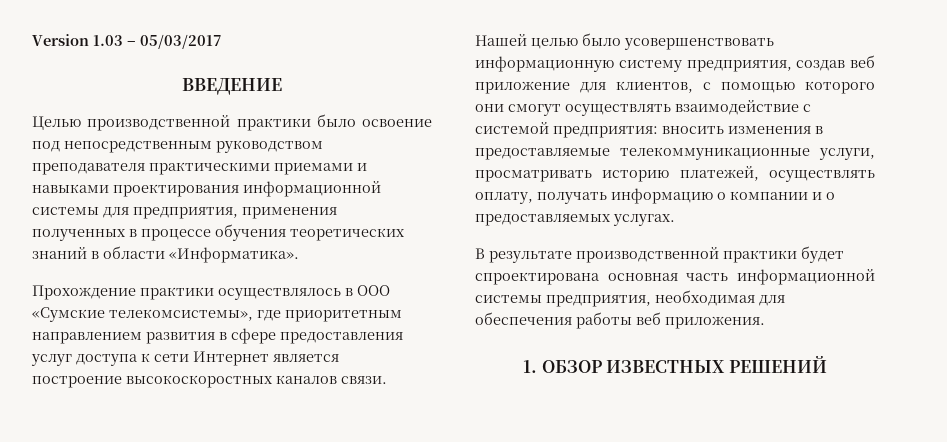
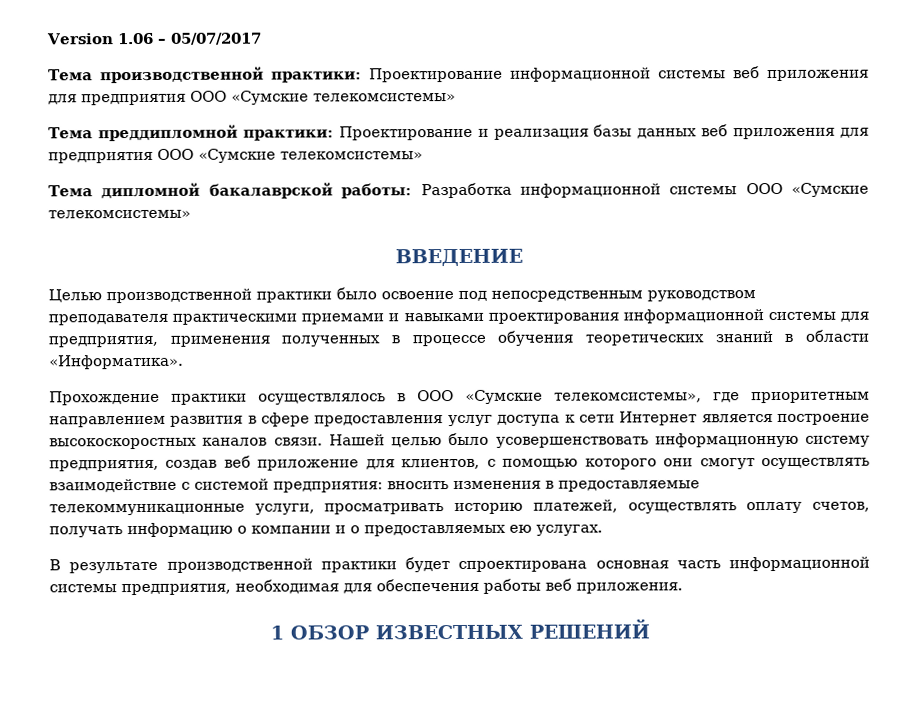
- Version 1.03 – 05/03/2017
+ Version 1.06 – 05/07/2017
+ Тема производственной практики: Проектирование информационной системы веб приложения для предприятия ООО «Сумские телекомсистемы»
+ Тема преддипломной практики: Проектирование и реализация базы данных веб приложения для предприятия ООО «Сумские телекомсистемы»
+ Тема дипломной бакалаврской работы: Разработка информационной системы ООО «Сумские телекомсистемы»
- Нашей целью было усовершенствовать информационную систему предприятия, создав веб приложение для клиентов, с помощью которого они смогут осуществлять взаимодействие с системой предприятия: вносить изменения в предоставляемые телекоммуникационные услуги, просматривать историю платежей, осуществлять оплату, получать информацию о компании и о предоставляемых услугах.
+ Нашей целью было усовершенствовать информационную систему предприятия, создав веб приложение для клиентов, с помощью которого они смогут осуществлять взаимодействие с системой предприятия: вносить изменения в предоставляемые телекоммуникационные услуги, просматривать историю платежей, осуществлять оплату счетов, получать информацию о компании и о предоставляемых ею услугах.
- 1. ОБЗОР ИЗВЕСТНЫХ РЕШЕНИЙ
+ 1 ОБЗОР ИЗВЕСТНЫХ РЕШЕНИЙ

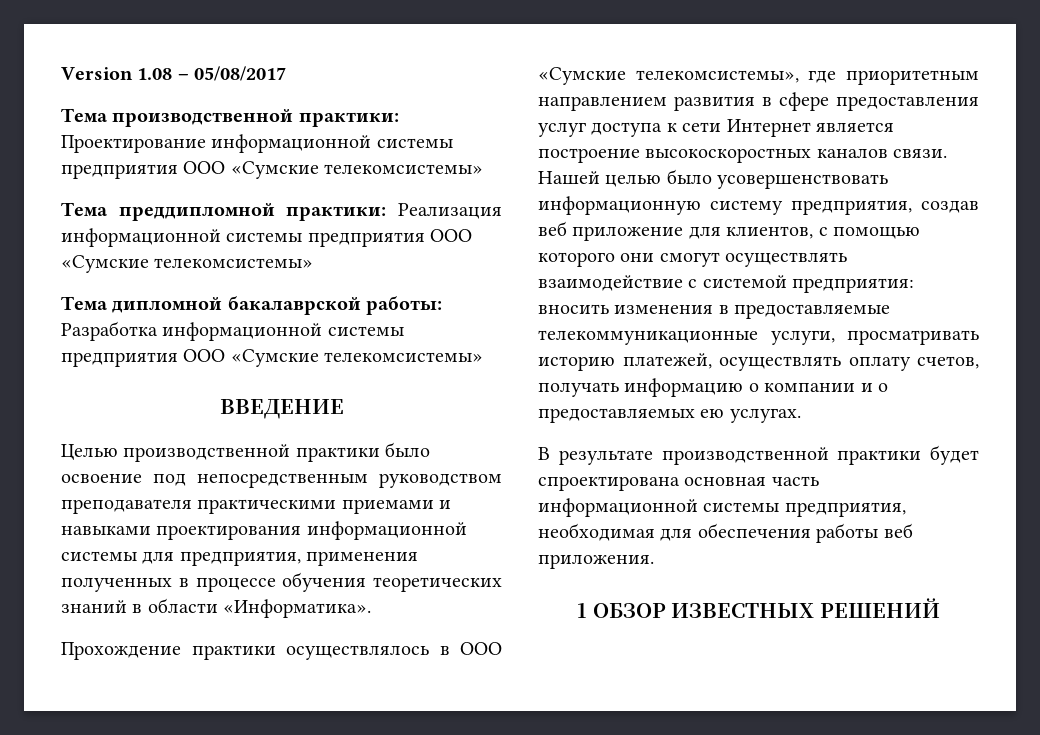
- Version 1.06 – 05/07/2017
+ Version 1.08 – 05/08/2017
- Тема производственной практики: Проектирование информационной системы веб приложения для предприятия ООО «Сумские телекомсистемы»
+ Тема производственной практики: Проектирование информационной системы предприятия ООО «Сумские телекомсистемы»
- Тема преддипломной практики: Проектирование и реализация базы данных веб приложения для предприятия ООО «Сумские телекомсистемы»
+ Тема преддипломной практики: Реализация информационной системы предприятия ООО «Сумские телекомсистемы»
- Тема дипломной бакалаврской работы: Разработка информационной системы ООО «Сумские телекомсистемы»
+ Тема дипломной бакалаврской работы: Разработка информационной системы предприятия ООО «Сумские телекомсистемы»

